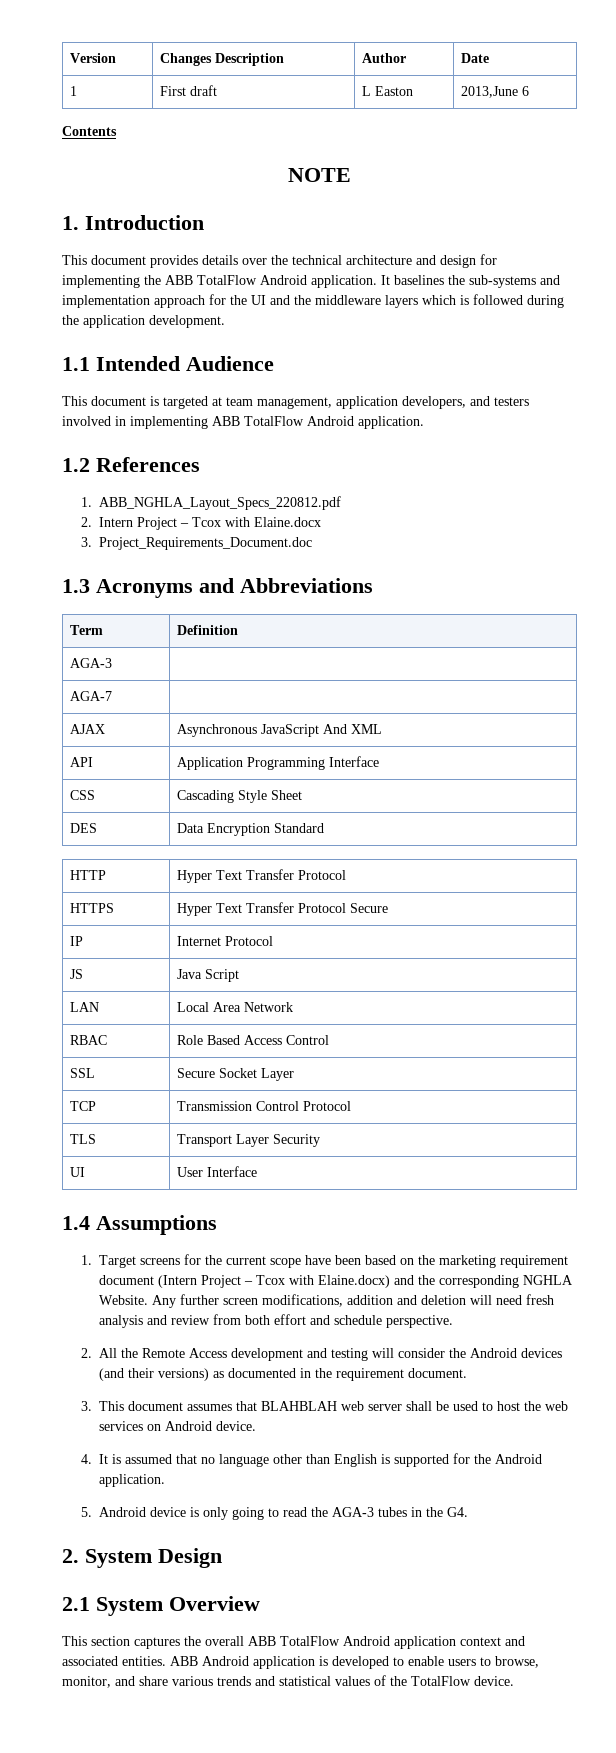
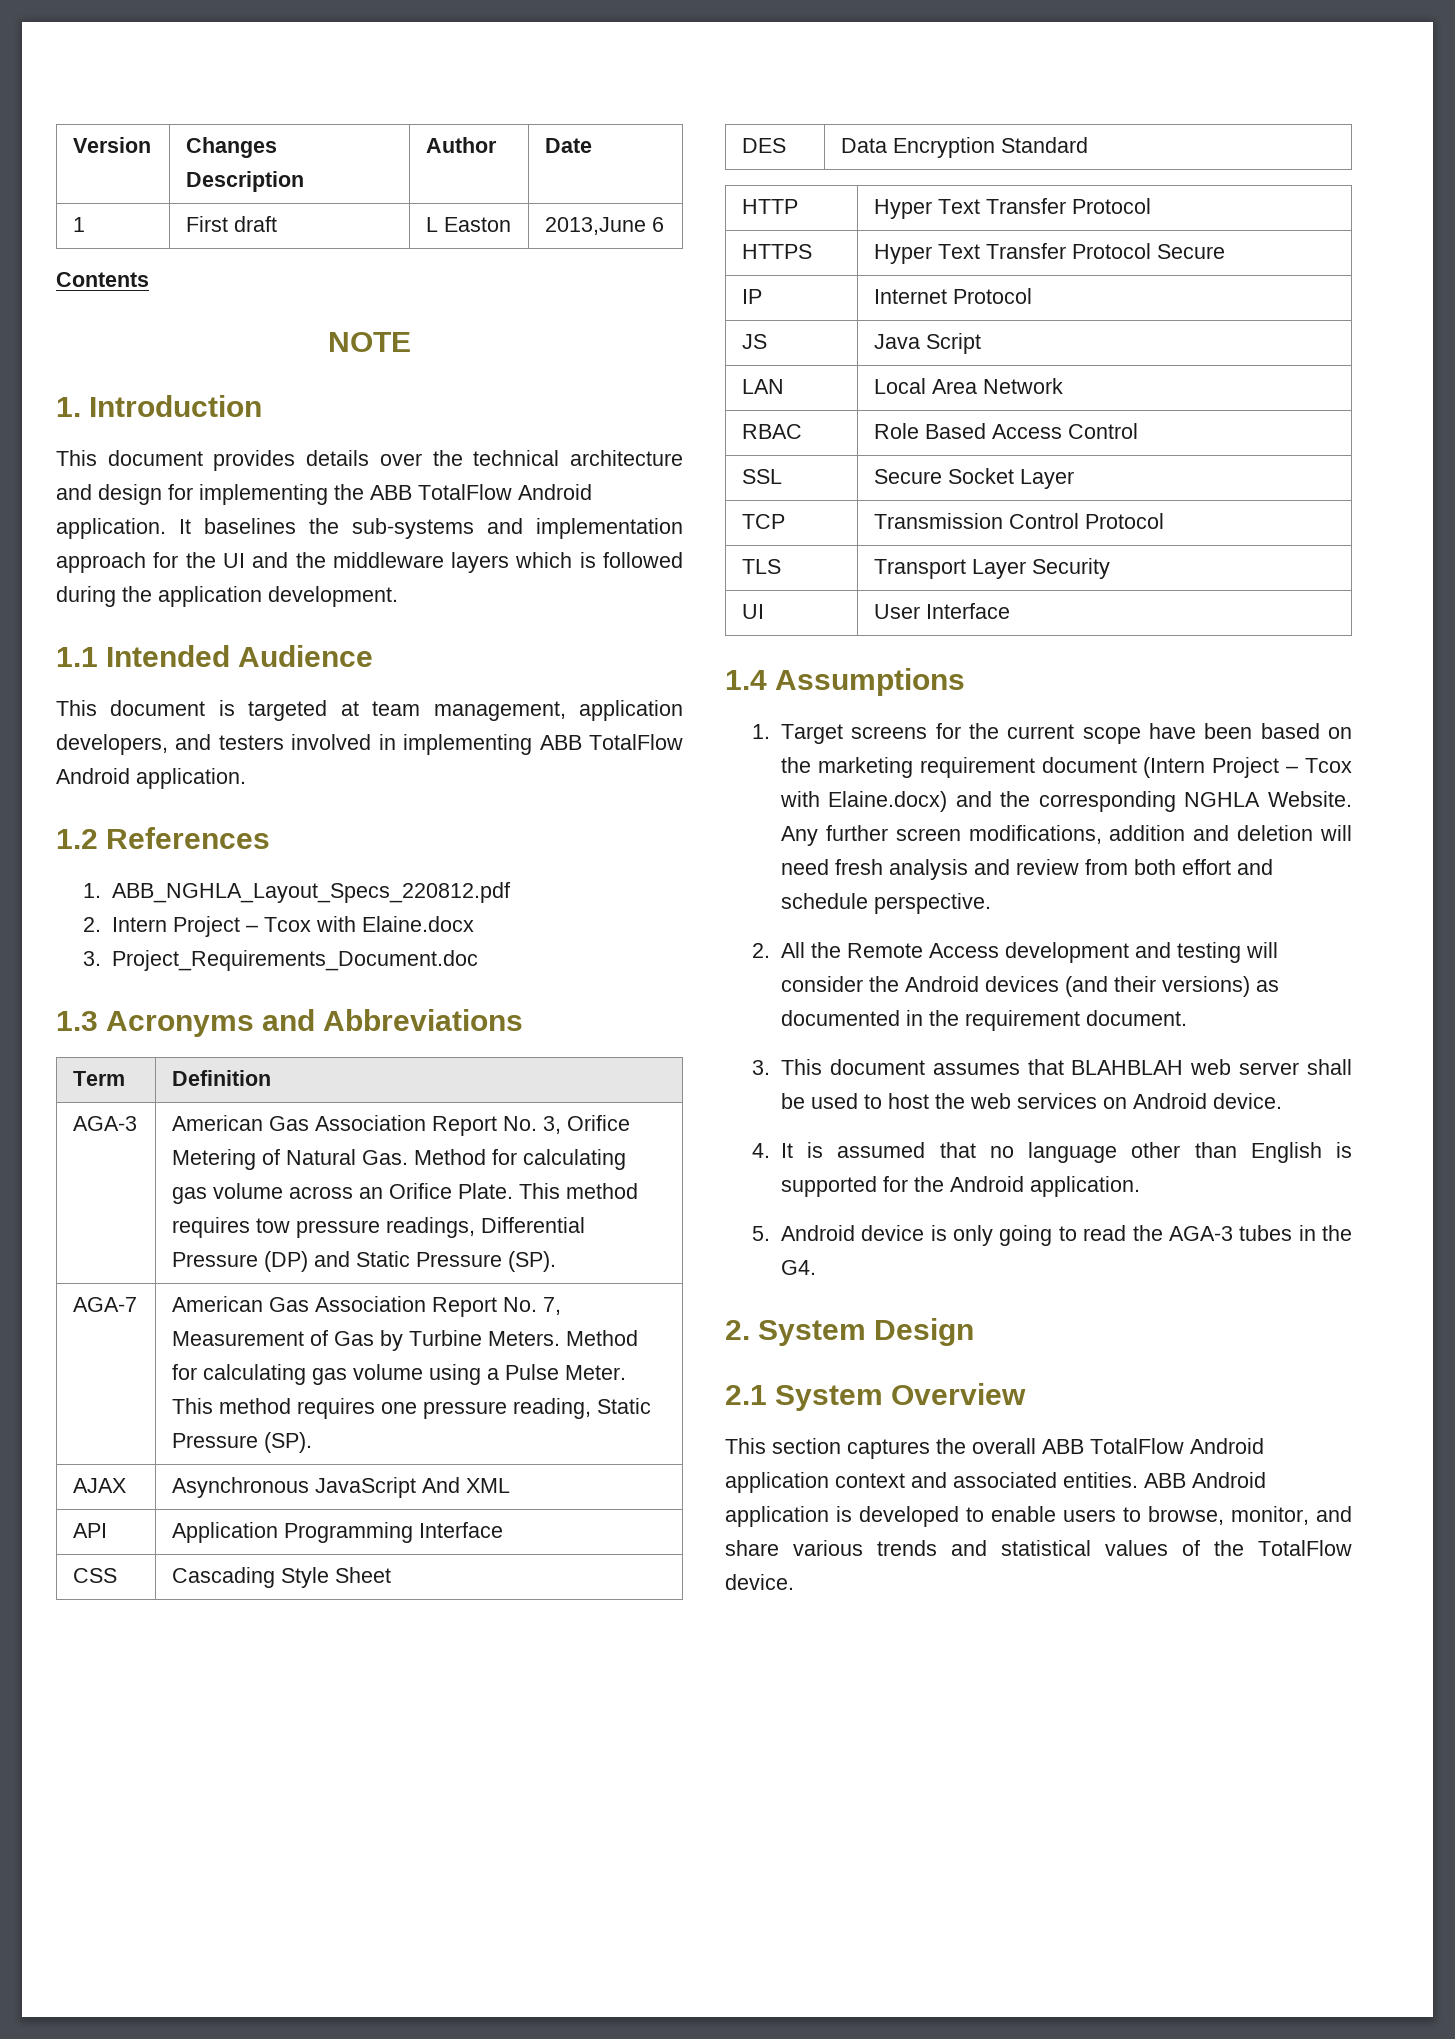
- AGA-3 |
- AGA-7 |
+ AGA-3 | American Gas Association Report No. 3, Orifice Metering of Natural Gas. Method for calculating gas volume across an Orifice Plate. This method requires tow pressure readings, Differential Pressure (DP) and Static Pressure (SP).
+ AGA-7 | American Gas Association Report No. 7, Measurement of Gas by Turbine Meters. Method for calculating gas volume using a Pulse Meter. This method requires one pressure reading, Static Pressure (SP).

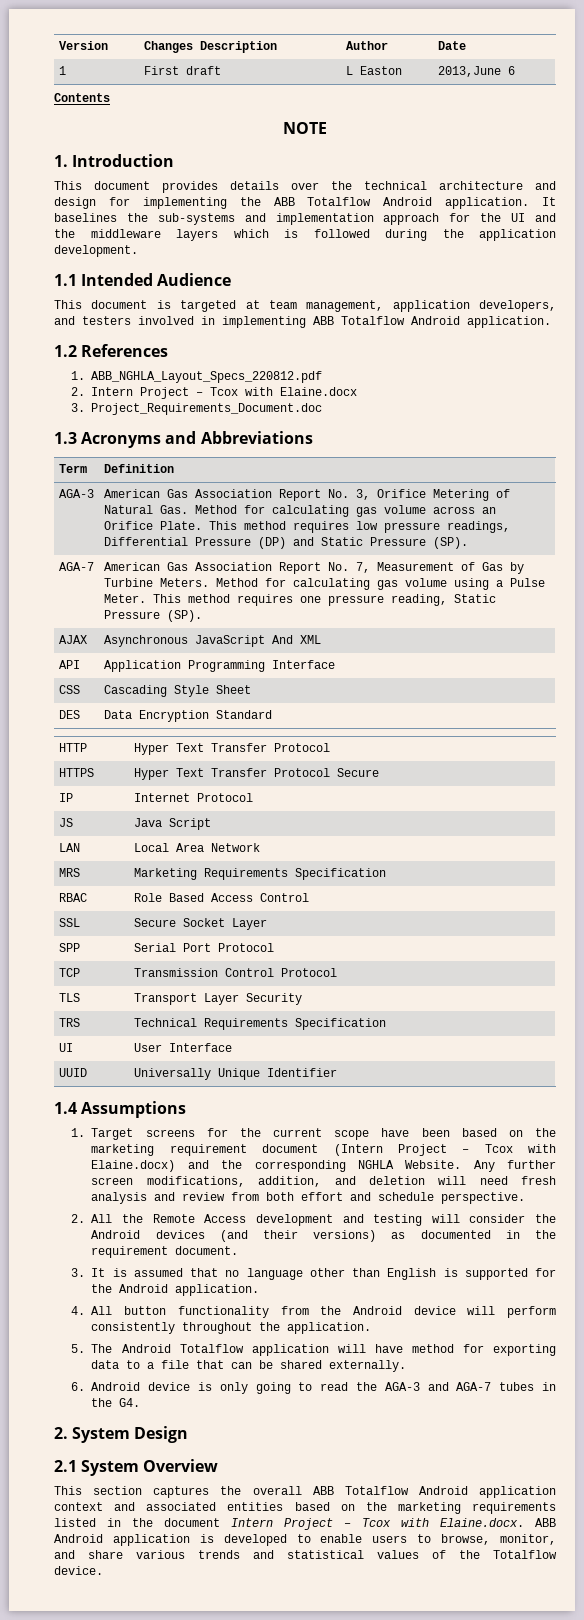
- This document provides details over the technical architecture and design for implementing the ABB TotalFlow Android application.
+ This document provides details over the technical architecture and design for implementing the ABB Totalflow Android application.
- This document is targeted at team management, application developers, and testers involved in implementing ABB TotalFlow Android application.
+ This document is targeted at team management, application developers, and testers involved in implementing ABB Totalflow Android application.
- AGA-3 | American Gas Association Report No. 3, Orifice Metering of Natural Gas. Method for calculating gas volume across an Orifice Plate. This method requires tow pressure readings, Differential Pressure (DP) and Static Pressure (SP).
+ AGA-3 | American Gas Association Report No. 3, Orifice Metering of Natural Gas. Method for calculating gas volume across an Orifice Plate. This method requires low pressure readings, Differential Pressure (DP) and Static Pressure (SP).
+ MRS | Marketing Requirements Specification
+ SPP | Serial Port Protocol
+ TRS | Technical Requirements Specification
+ UUID | Universally Unique Identifier
- Any further screen modifications, addition and deletion will need fresh analysis and review from both effort and schedule perspective.
+ Any further screen modifications, addition, and deletion will need fresh analysis and review from both effort and schedule perspective.
- 3. This document assumes that BLAHBLAH web server shall be used to host the web services on Android device.
- 4. It is assumed that no language other than English is supported for the Android application.
+ 3. It is assumed that no language other than English is supported for the Android application.
- 5. Android device is only going to read the AGA-3 tubes in the G4.
+ 4. All button functionality from the Android device will perform consistently throughout the application.
+ 5. The Android Totalflow application will have method for exporting data to a file that can be shared externally.
+ 6. Android device is only going to read the AGA-3 and AGA-7 tubes in the G4.
- This section captures the overall ABB TotalFlow Android application context and associated entities. ABB Android application is developed to enable users to browse, monitor, and share various trends and statistical values of the TotalFlow device.
+ This section captures the overall ABB Totalflow Android application context and associated entities based on the marketing requirements listed in the document Intern Project – Tcox with Elaine.docx. ABB Android application is developed to enable users to browse, monitor, and share various trends and statistical values of the Totalflow device.

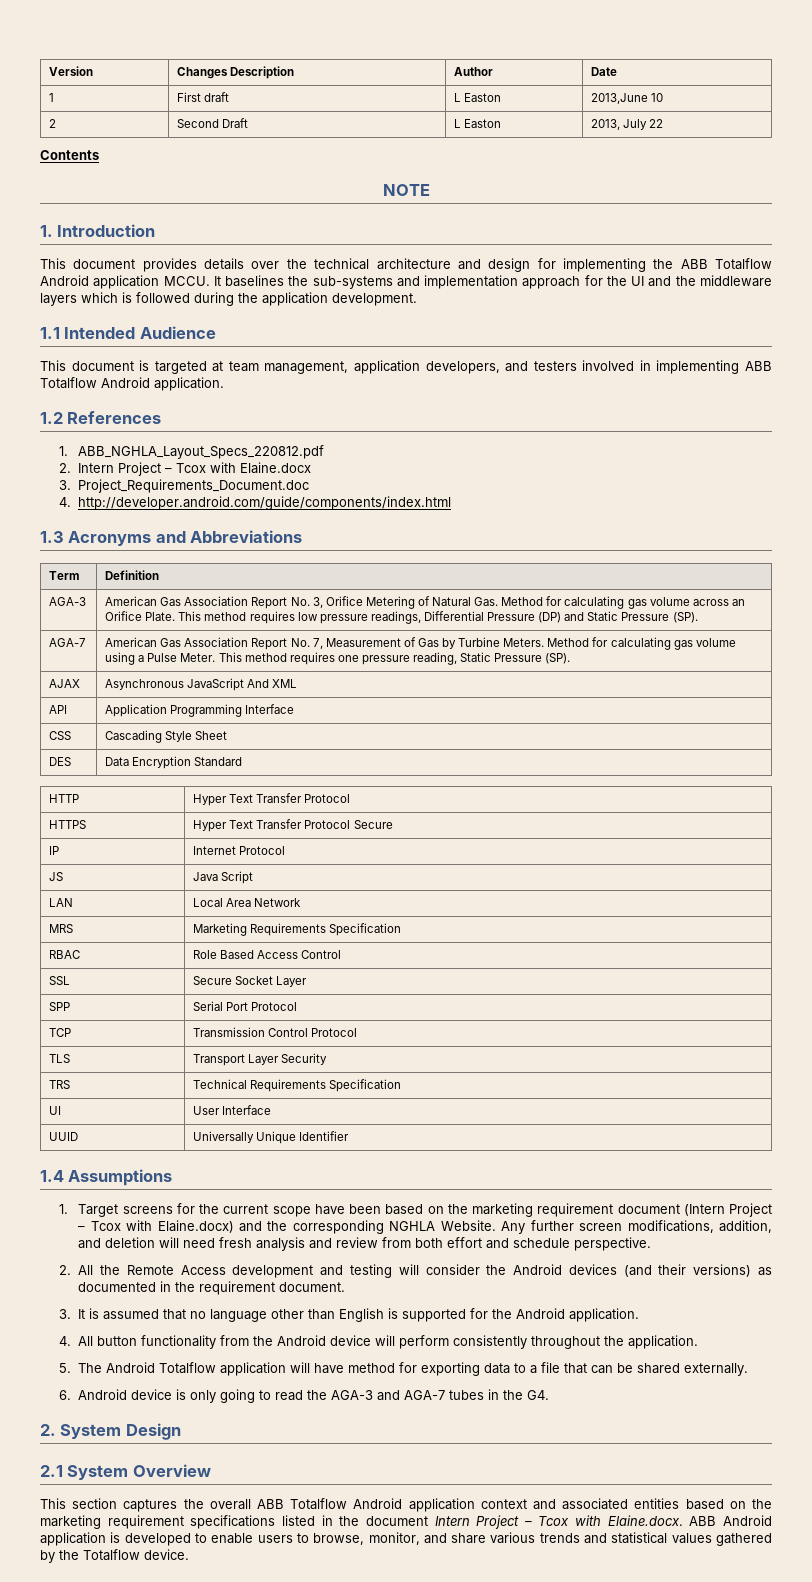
- 1 | First draft | L Easton | 2013,June 6
+ 1 | First draft | L Easton | 2013,June 10
+ 2 | Second Draft | L Easton | 2013, July 22
- This document provides details over the technical architecture and design for implementing the ABB Totalflow Android application.
+ This document provides details over the technical architecture and design for implementing the ABB Totalflow Android application MCCU.
+ 4. http://developer.android.com/guide/components/index.html
- This section captures the overall ABB Totalflow Android application context and associated entities based on the marketing requirements listed in the document Intern Project – Tcox with Elaine.docx. ABB Android application is developed to enable users to browse, monitor, and share various trends and statistical values of the Totalflow device.
+ This section captures the overall ABB Totalflow Android application context and associated entities based on the marketing requirement specifications listed in the document Intern Project – Tcox with Elaine.docx. ABB Android application is developed to enable users to browse, monitor, and share various trends and statistical values gathered by the Totalflow device.

